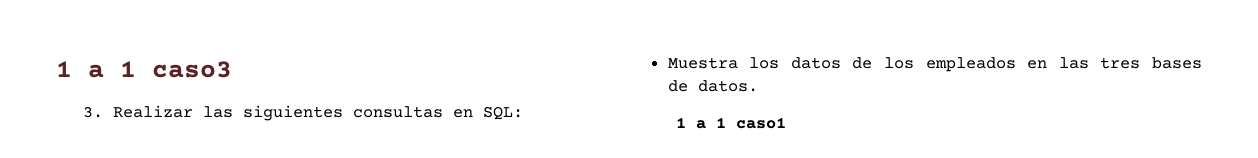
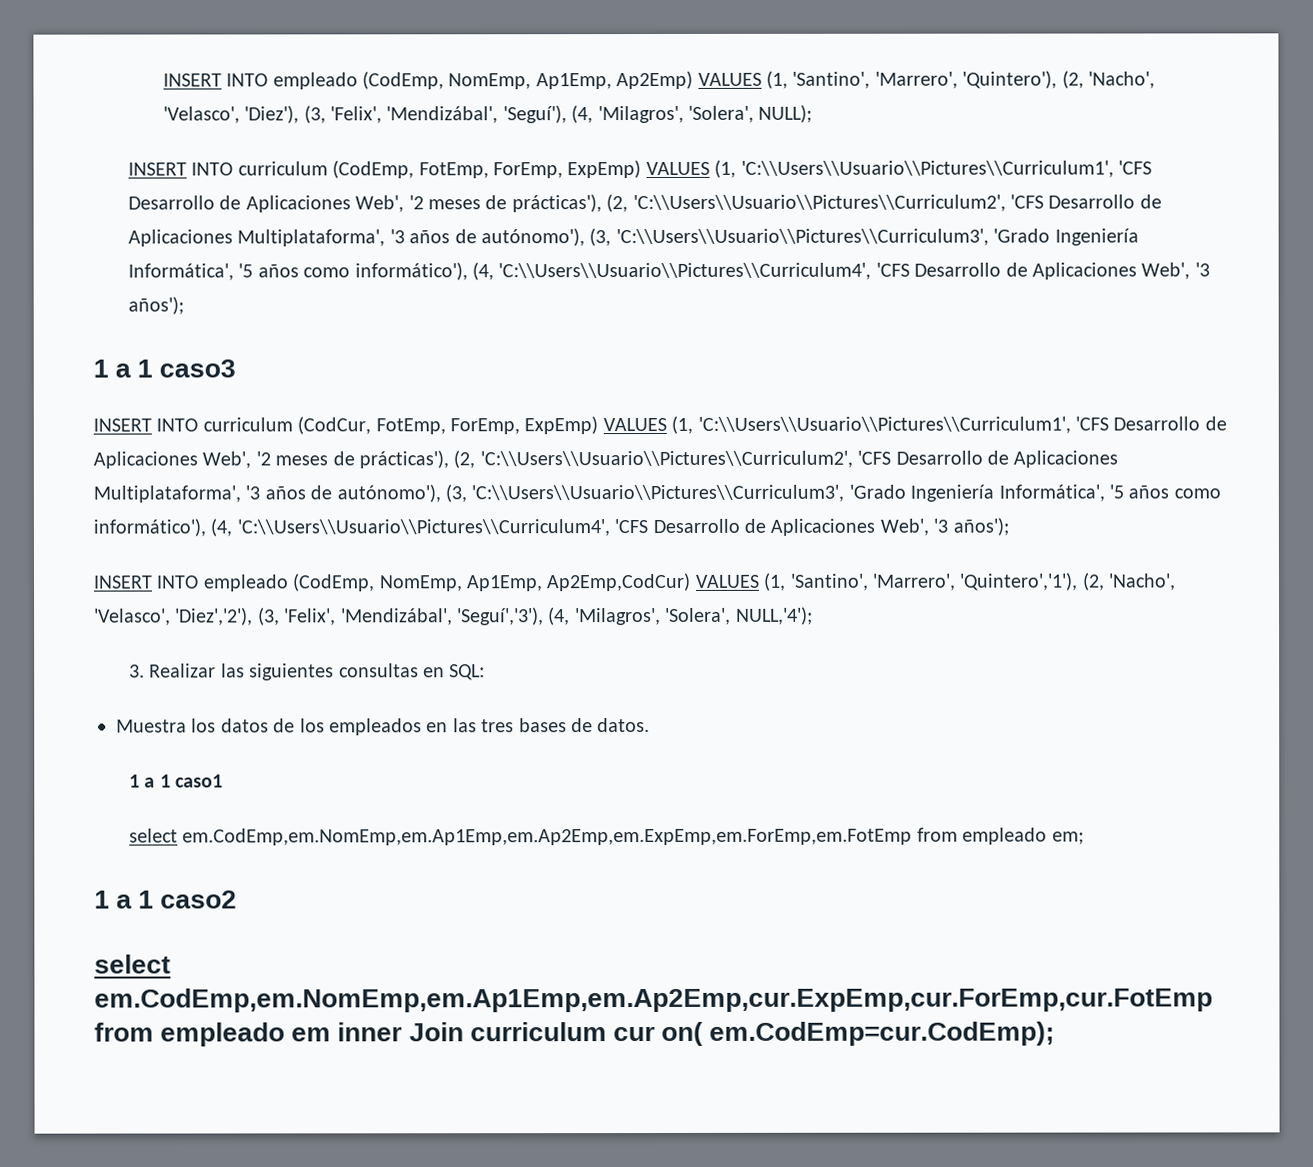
+ INSERT INTO empleado (CodEmp, NomEmp, Ap1Emp, Ap2Emp) VALUES (1, 'Santino', 'Marrero', 'Quintero'), (2, 'Nacho', 'Velasco', 'Diez'), (3, 'Felix', 'Mendizábal', 'Seguí'), (4, 'Milagros', 'Solera', NULL);
+ INSERT INTO curriculum (CodEmp, FotEmp, ForEmp, ExpEmp) VALUES (1, 'C:\\Users\\Usuario\\Pictures\\Curriculum1', 'CFS Desarrollo de Aplicaciones Web', '2 meses de prácticas'), (2, 'C:\\Users\\Usuario\\Pictures\\Curriculum2', 'CFS Desarrollo de Aplicaciones Multiplataforma', '3 años de autónomo'), (3, 'C:\\Users\\Usuario\\Pictures\\Curriculum3', 'Grado Ingeniería Informática', '5 años como informático'), (4, 'C:\\Users\\Usuario\\Pictures\\Curriculum4', 'CFS Desarrollo de Aplicaciones Web', '3 años');
  1 a 1 caso3
+ INSERT INTO curriculum (CodCur, FotEmp, ForEmp, ExpEmp) VALUES (1, 'C:\\Users\\Usuario\\Pictures\\Curriculum1', 'CFS Desarrollo de Aplicaciones Web', '2 meses de prácticas'), (2, 'C:\\Users\\Usuario\\Pictures\\Curriculum2', 'CFS Desarrollo de Aplicaciones Multiplataforma', '3 años de autónomo'), (3, 'C:\\Users\\Usuario\\Pictures\\Curriculum3', 'Grado Ingeniería Informática', '5 años como informático'), (4, 'C:\\Users\\Usuario\\Pictures\\Curriculum4', 'CFS Desarrollo de Aplicaciones Web', '3 años');
+ INSERT INTO empleado (CodEmp, NomEmp, Ap1Emp, Ap2Emp,CodCur) VALUES (1, 'Santino', 'Marrero', 'Quintero','1'), (2, 'Nacho', 'Velasco', 'Diez','2'), (3, 'Felix', 'Mendizábal', 'Seguí','3'), (4, 'Milagros', 'Solera', NULL,'4');
+ select em.CodEmp,em.NomEmp,em.Ap1Emp,em.Ap2Emp,em.ExpEmp,em.ForEmp,em.FotEmp from empleado em;
+ 1 a 1 caso2
+ select em.CodEmp,em.NomEmp,em.Ap1Emp,em.Ap2Emp,cur.ExpEmp,cur.ForEmp,cur.FotEmp from empleado em inner Join curriculum cur on( em.CodEmp=cur.CodEmp);

